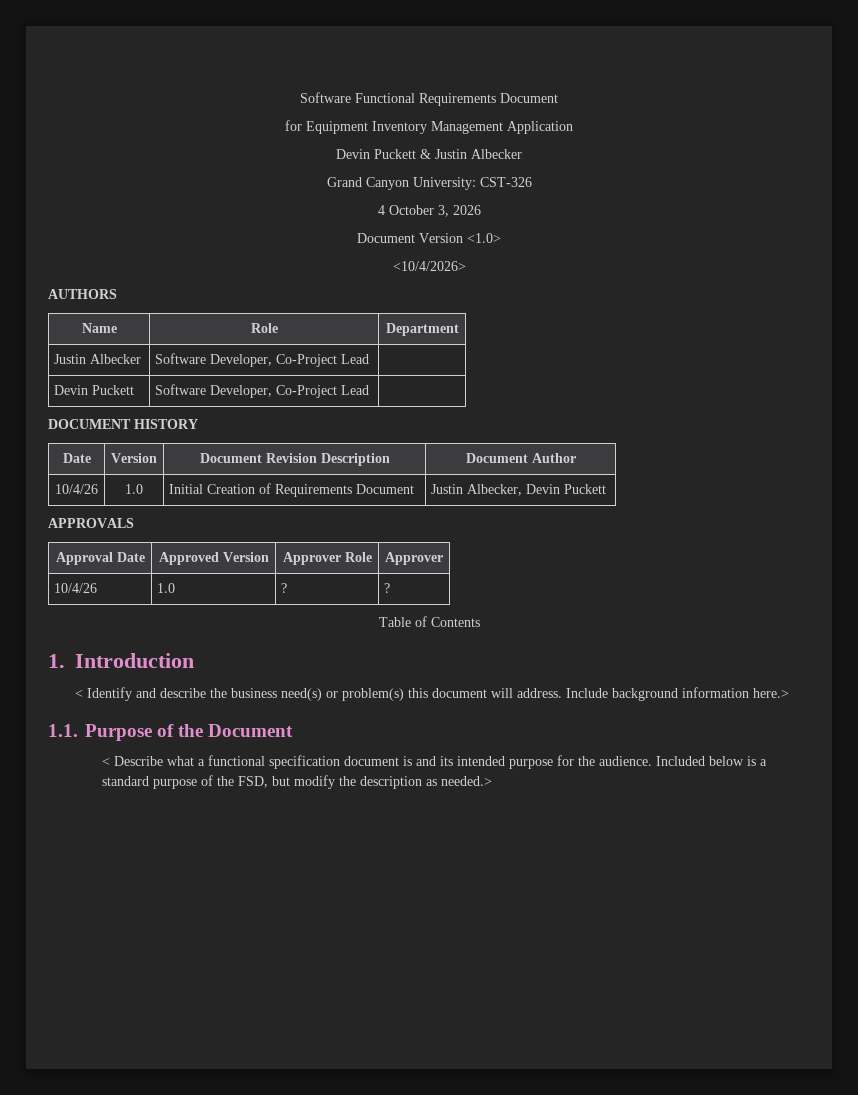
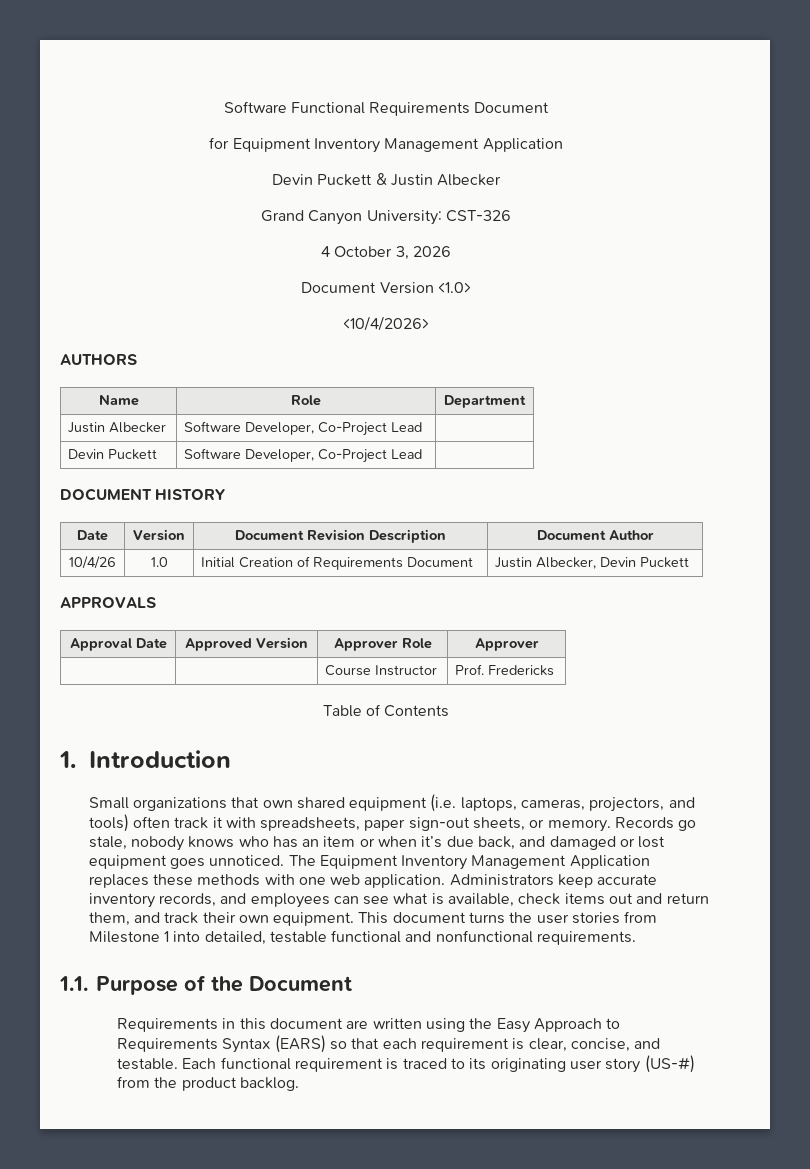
- 10/4/26 | 1.0 | ? | ?
+ | | Course Instructor | Prof. Fredericks
- < Identify and describe the business need(s) or problem(s) this document will address. Include background information here.>
+ Small organizations that own shared equipment (i.e. laptops, cameras, projectors, and tools) often track it with spreadsheets, paper sign-out sheets, or memory. Records go stale, nobody knows who has an item or when it’s due back, and damaged or lost equipment goes unnoticed. The Equipment Inventory Management Application replaces these methods with one web application. Administrators keep accurate inventory records, and employees can see what is available, check items out and return them, and track their own equipment. This document turns the user stories from Milestone 1 into detailed, testable functional and nonfunctional requirements.
- < Describe what a functional specification document is and its intended purpose for the audience. Included below is a standard purpose of the FSD, but modify the description as needed.>
+ Requirements in this document are written using the Easy Approach to Requirements Syntax (EARS) so that each requirement is clear, concise, and testable. Each functional requirement is traced to its originating user story (US-#) from the product backlog.

